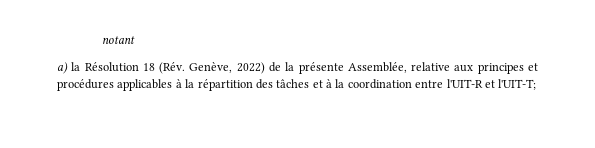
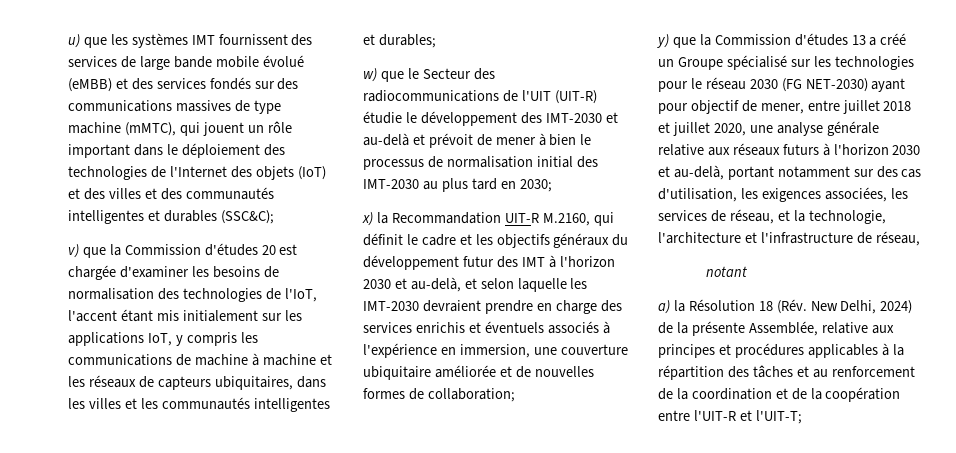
+ u) que les systèmes IMT fournissent des services de large bande mobile évolué (eMBB) et des services fondés sur des communications massives de type machine (mMTC), qui jouent un rôle important dans le déploiement des technologies de l'Internet des objets (IoT) et des villes et des communautés intelligentes et durables (SSC&C);
+ v) que la Commission d'études 20 est chargée d'examiner les besoins de normalisation des technologies de l'IoT, l'accent étant mis initialement sur les applications IoT, y compris les communications de machine à machine et les réseaux de capteurs ubiquitaires, dans les villes et les communautés intelligentes et durables;
+ w) que le Secteur des radiocommunications de l'UIT (UIT-R) étudie le développement des IMT-2030 et au-delà et prévoit de mener à bien le processus de normalisation initial des IMT-2030 au plus tard en 2030;
+ x) la Recommandation UIT-R M.2160, qui définit le cadre et les objectifs généraux du développement futur des IMT à l'horizon 2030 et au-delà, et selon laquelle les IMT-2030 devraient prendre en charge des services enrichis et éventuels associés à l'expérience en immersion, une couverture ubiquitaire améliorée et de nouvelles formes de collaboration;
+ y) que la Commission d'études 13 a créé un Groupe spécialisé sur les technologies pour le réseau 2030 (FG NET-2030) ayant pour objectif de mener, entre juillet 2018 et juillet 2020, une analyse générale relative aux réseaux futurs à l'horizon 2030 et au-delà, portant notamment sur des cas d'utilisation, les exigences associées, les services de réseau, et la technologie, l'architecture et l'infrastructure de réseau,
- a) la Résolution 18 (Rév. Genève, 2022) de la présente Assemblée, relative aux principes et procédures applicables à la répartition des tâches et à la coordination entre l'UIT-R et l'UIT-T;
+ a) la Résolution 18 (Rév. New Delhi, 2024) de la présente Assemblée, relative aux principes et procédures applicables à la répartition des tâches et au renforcement de la coordination et de la coopération entre l'UIT-R et l'UIT-T;

